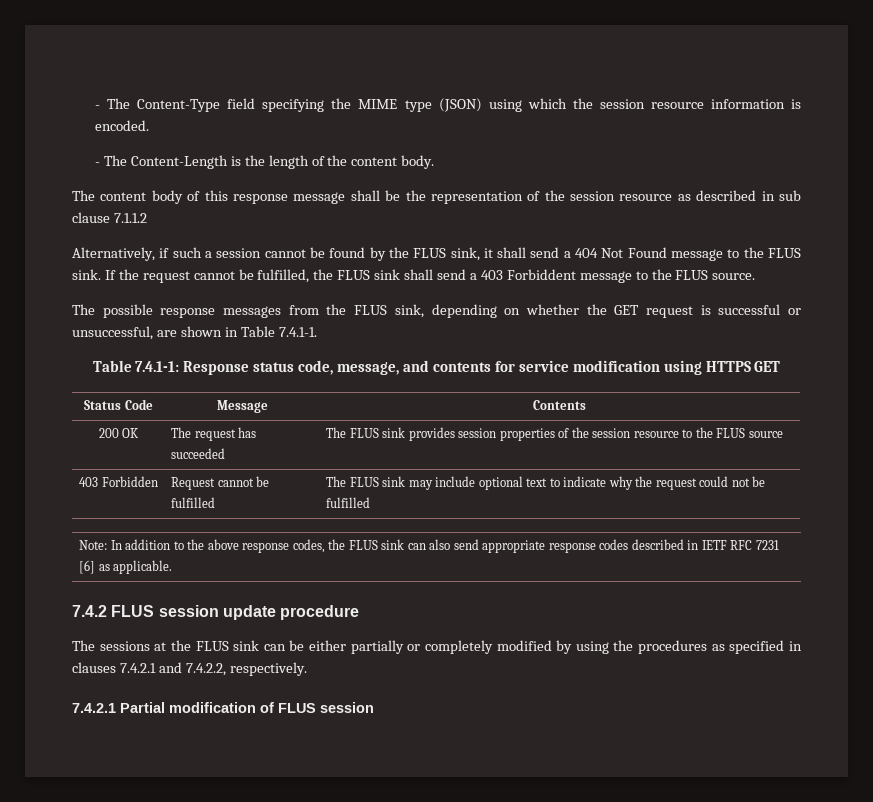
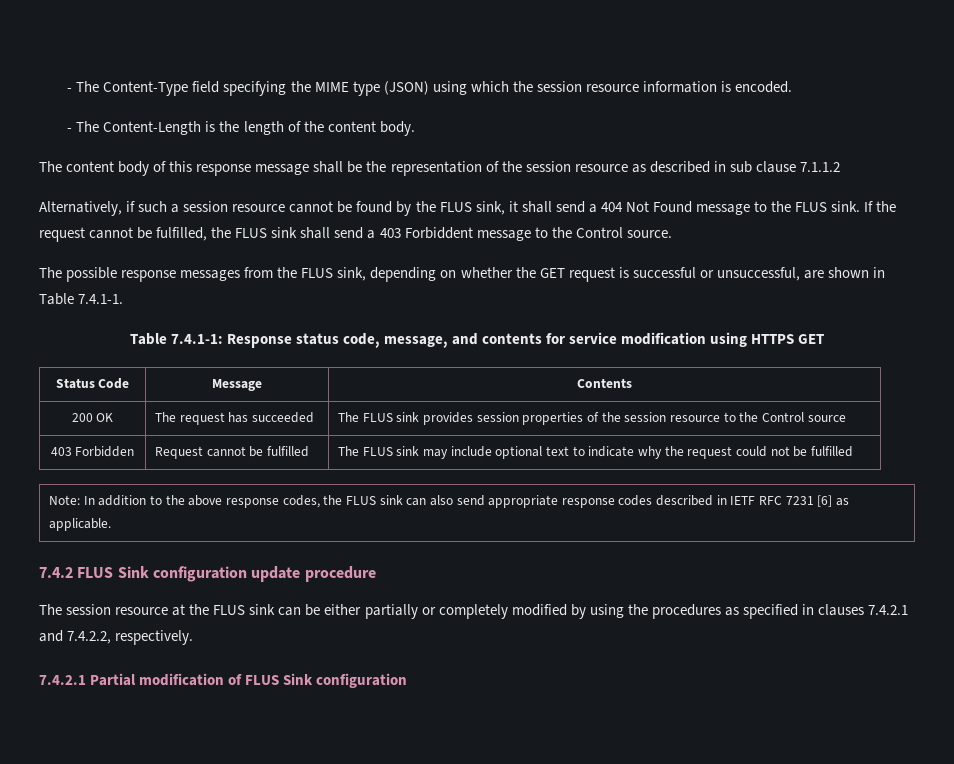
- Alternatively, if such a session cannot be found by the FLUS sink, it shall send a 404 Not Found message to the FLUS sink.
+ Alternatively, if such a session resource cannot be found by the FLUS sink, it shall send a 404 Not Found message to the FLUS sink.
- If the request cannot be fulfilled, the FLUS sink shall send a 403 Forbiddent message to the FLUS source.
+ If the request cannot be fulfilled, the FLUS sink shall send a 403 Forbiddent message to the Control source.
- 200 OK | The request has succeeded | The FLUS sink provides session properties of the session resource to the FLUS source
+ 200 OK | The request has succeeded | The FLUS sink provides session properties of the session resource to the Control source
- 7.4.2 FLUS session update procedure
+ 7.4.2 FLUS Sink configuration update procedure
- The sessions at the FLUS sink can be either partially or completely modified by using the procedures as specified in clauses 7.4.2.1 and 7.4.2.2, respectively.
+ The session resource at the FLUS sink can be either partially or completely modified by using the procedures as specified in clauses 7.4.2.1 and 7.4.2.2, respectively.
- 7.4.2.1 Partial modification of FLUS session
+ 7.4.2.1 Partial modification of FLUS Sink configuration

